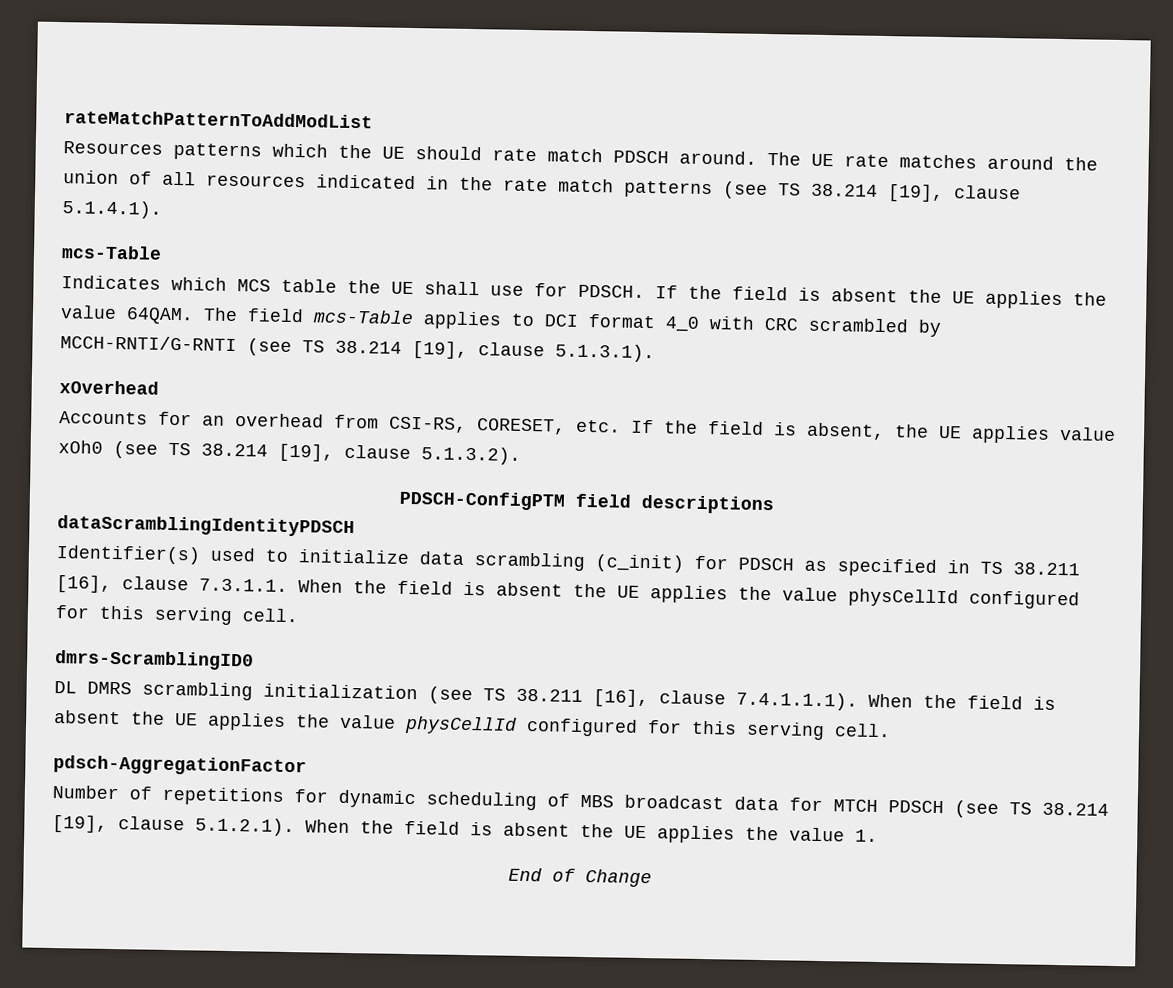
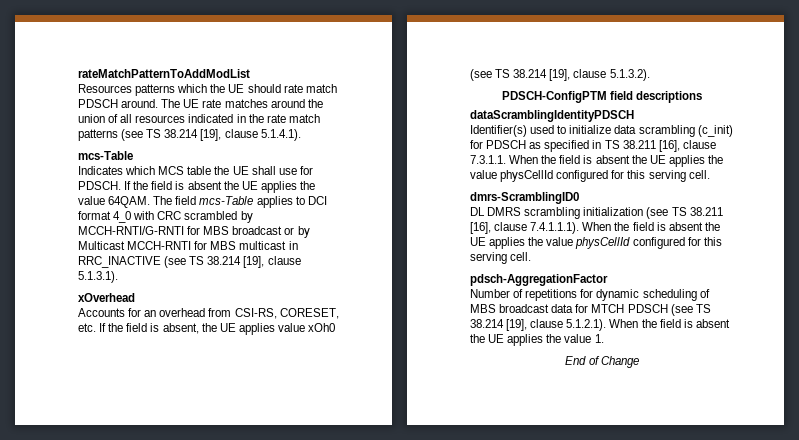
- The field mcs-Table applies to DCI format 4_0 with CRC scrambled by MCCH-RNTI/G-RNTI (see TS 38.214 [19], clause 5.1.3.1).
+ The field mcs-Table applies to DCI format 4_0 with CRC scrambled by MCCH-RNTI/G-RNTI for MBS broadcast or by Multicast MCCH-RNTI for MBS multicast in RRC_INACTIVE (see TS 38.214 [19], clause 5.1.3.1).

